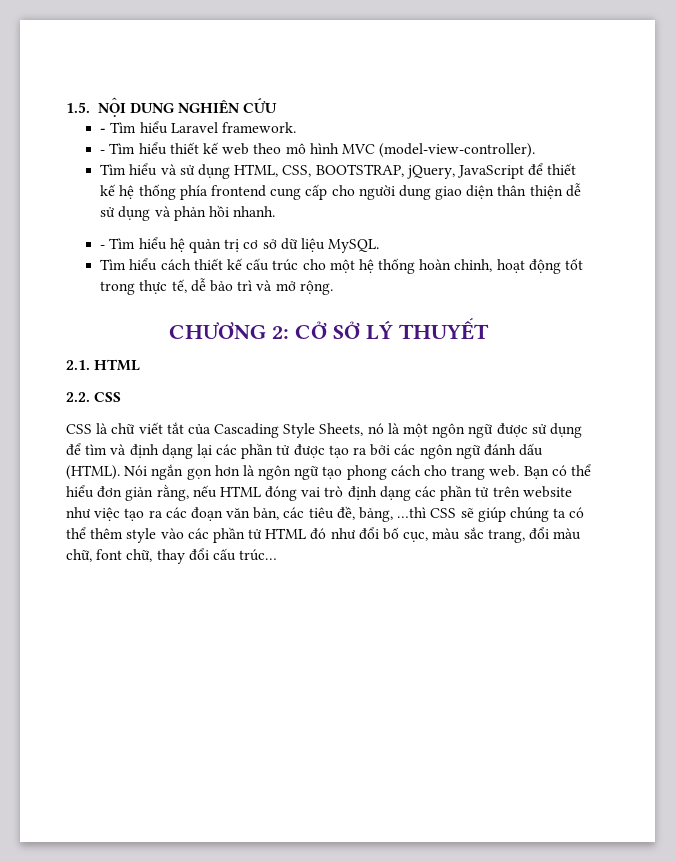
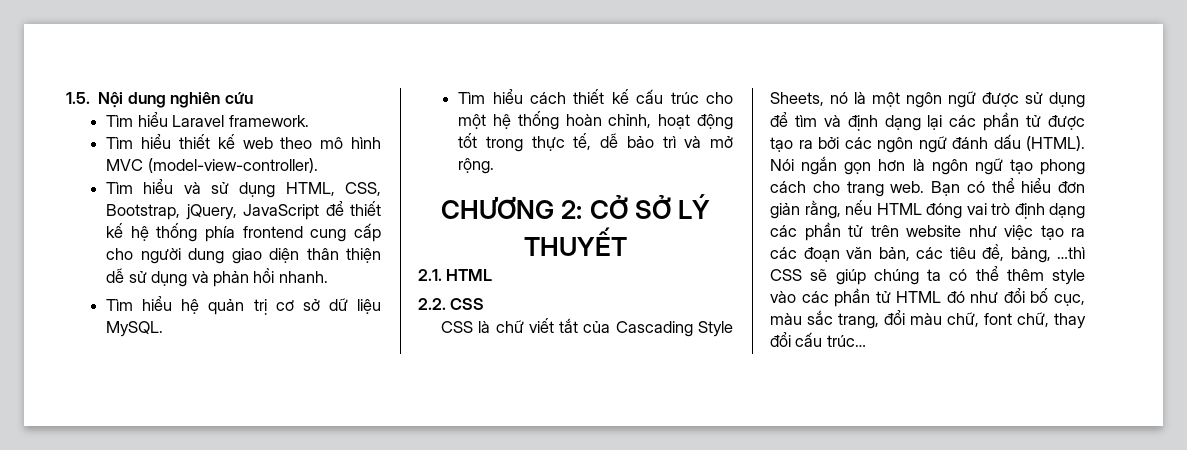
- 1.5. NỘI DUNG NGHIÊN CỨU
- - Tìm hiểu Laravel framework.
+ 1.5. Nội dung nghiên cứu
+ Tìm hiểu Laravel framework.
- - Tìm hiểu thiết kế web theo mô hình MVC (model-view-controller).
+ Tìm hiểu thiết kế web theo mô hình MVC (model-view-controller).
- Tìm hiểu và sử dụng HTML, CSS, BOOTSTRAP, jQuery, JavaScript để thiết kế hệ thống phía frontend cung cấp cho người dung giao diện thân thiện dễ sử dụng và phản hồi nhanh.
+ Tìm hiểu và sử dụng HTML, CSS, Bootstrap, jQuery, JavaScript để thiết kế hệ thống phía frontend cung cấp cho người dung giao diện thân thiện dễ sử dụng và phản hồi nhanh.
- - Tìm hiểu hệ quản trị cơ sở dữ liệu MySQL.
+ Tìm hiểu hệ quản trị cơ sở dữ liệu MySQL.

